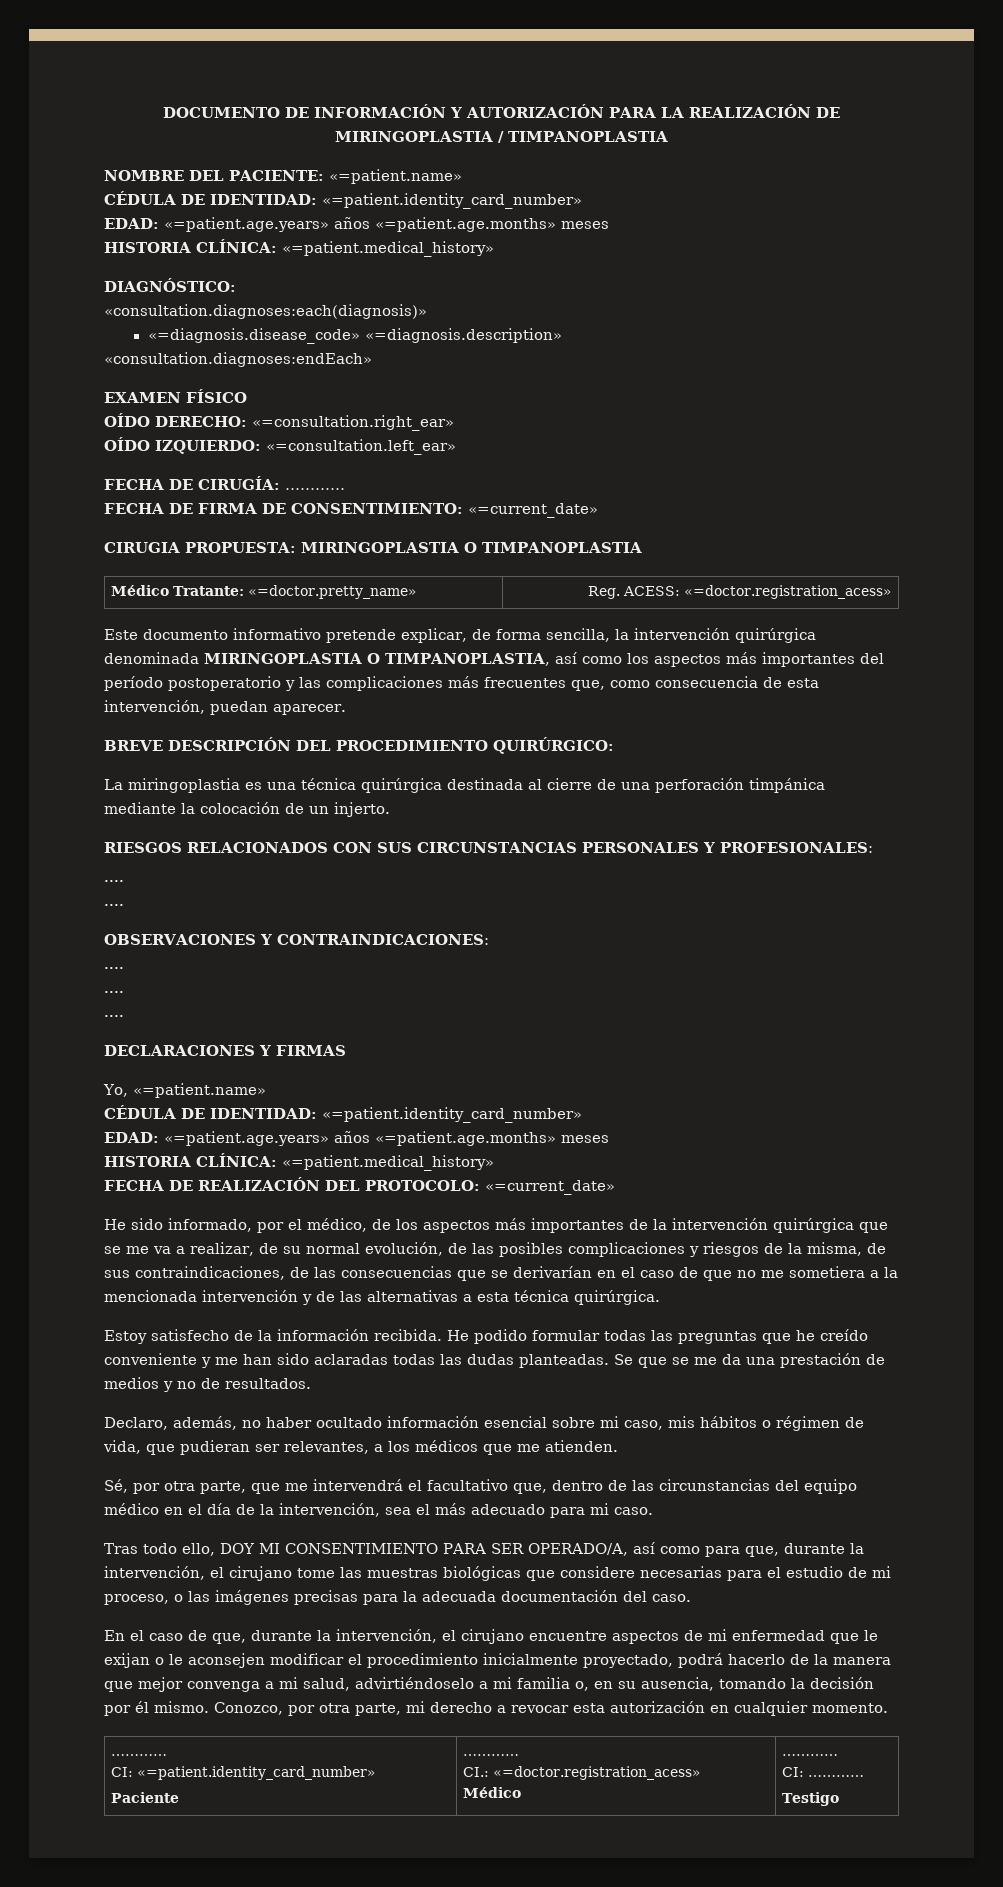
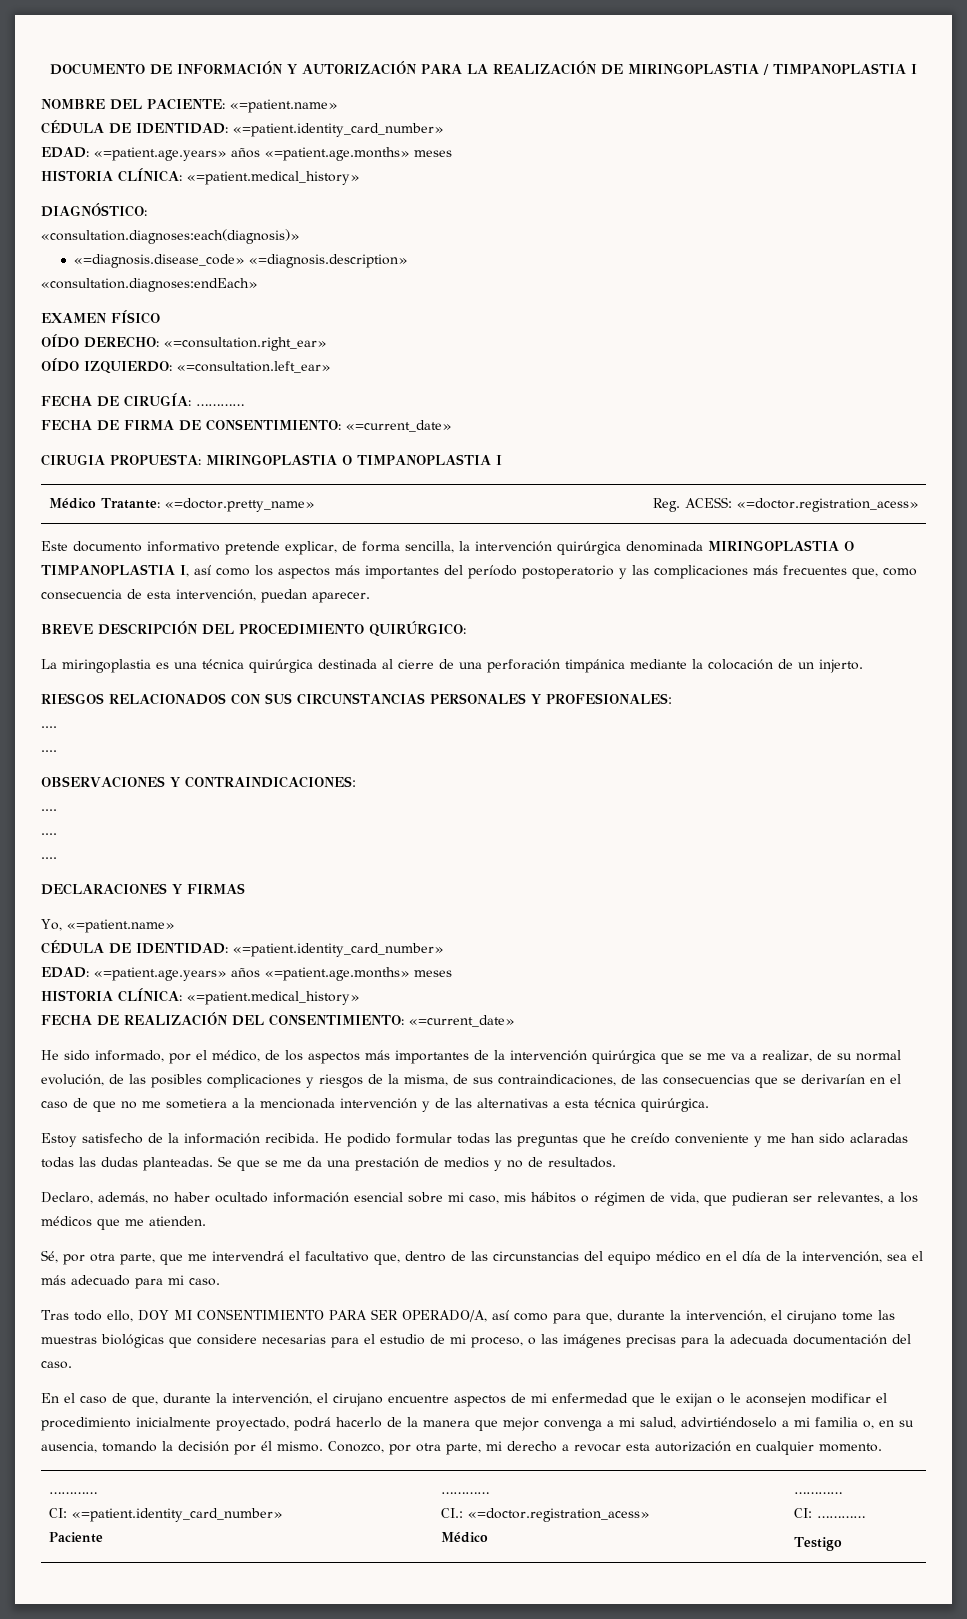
- DOCUMENTO DE INFORMACIÓN Y AUTORIZACIÓN PARA LA REALIZACIÓN DE MIRINGOPLASTIA / TIMPANOPLASTIA
+ DOCUMENTO DE INFORMACIÓN Y AUTORIZACIÓN PARA LA REALIZACIÓN DE MIRINGOPLASTIA / TIMPANOPLASTIA I
- CIRUGIA PROPUESTA: MIRINGOPLASTIA O TIMPANOPLASTIA
+ CIRUGIA PROPUESTA: MIRINGOPLASTIA O TIMPANOPLASTIA I
- Este documento informativo pretende explicar, de forma sencilla, la intervención quirúrgica denominada MIRINGOPLASTIA O TIMPANOPLASTIA, así como los aspectos más importantes del período postoperatorio y las complicaciones más frecuentes que, como consecuencia de esta intervención, puedan aparecer.
+ Este documento informativo pretende explicar, de forma sencilla, la intervención quirúrgica denominada MIRINGOPLASTIA O TIMPANOPLASTIA I, así como los aspectos más importantes del período postoperatorio y las complicaciones más frecuentes que, como consecuencia de esta intervención, puedan aparecer.
- FECHA DE REALIZACIÓN DEL PROTOCOLO: «=current_date»
+ FECHA DE REALIZACIÓN DEL CONSENTIMIENTO: «=current_date»

